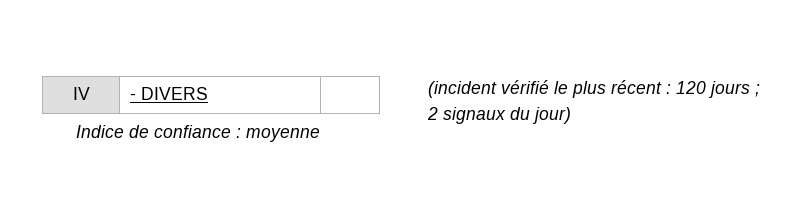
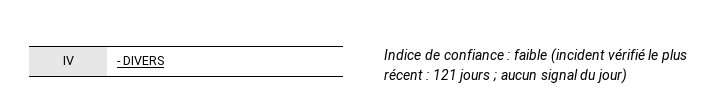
- Indice de confiance : moyenne (incident vérifié le plus récent : 120 jours ; 2 signaux du jour)
+ Indice de confiance : faible (incident vérifié le plus récent : 121 jours ; aucun signal du jour)

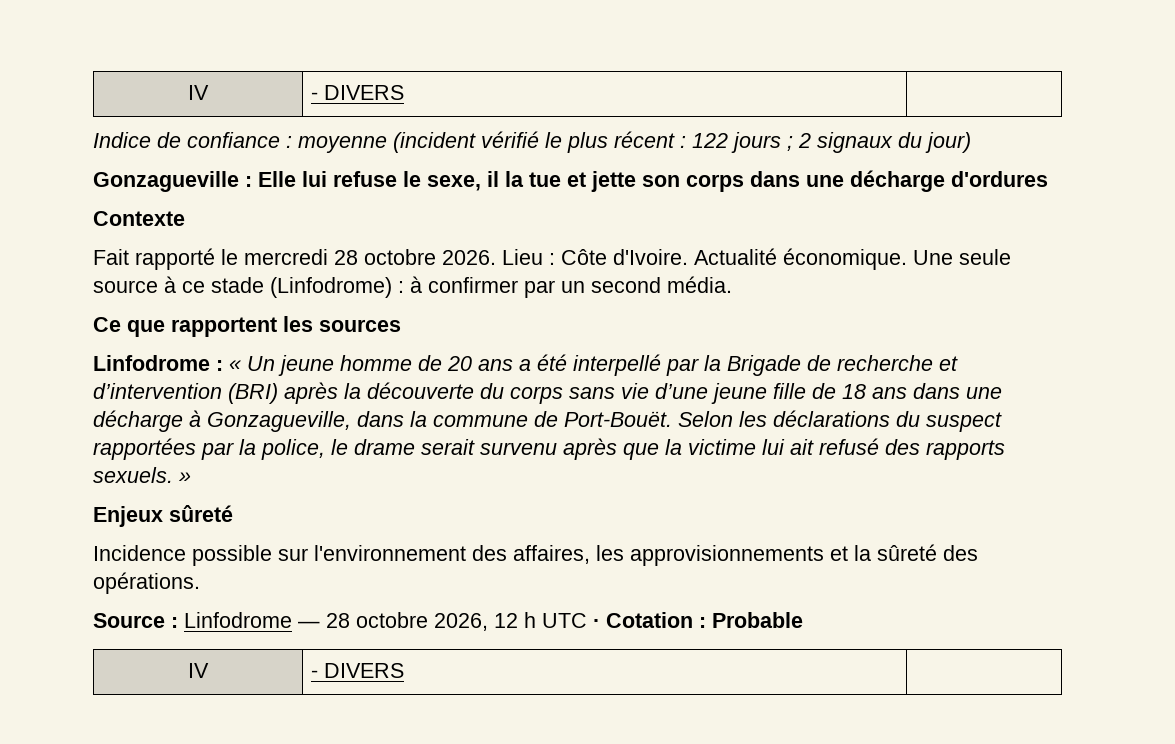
- Indice de confiance : faible (incident vérifié le plus récent : 121 jours ; aucun signal du jour)
+ Indice de confiance : moyenne (incident vérifié le plus récent : 122 jours ; 2 signaux du jour)
+ Gonzagueville : Elle lui refuse le sexe, il la tue et jette son corps dans une décharge d'ordures
+ Contexte
+ Fait rapporté le mercredi 28 octobre 2026. Lieu : Côte d'Ivoire. Actualité économique. Une seule source à ce stade (Linfodrome) : à confirmer par un second média.
+ Ce que rapportent les sources
+ Linfodrome : « Un jeune homme de 20 ans a été interpellé par la Brigade de recherche et d’intervention (BRI) après la découverte du corps sans vie d’une jeune fille de 18 ans dans une décharge à Gonzagueville, dans la commune de Port-Bouët. Selon les déclarations du suspect rapportées par la police, le drame serait survenu après que la victime lui ait refusé des rapports sexuels. »
+ Enjeux sûreté
+ Incidence possible sur l'environnement des affaires, les approvisionnements et la sûreté des opérations.
+ Source : Linfodrome — 28 octobre 2026, 12 h UTC · Cotation : Probable
+ IV | - DIVERS |

